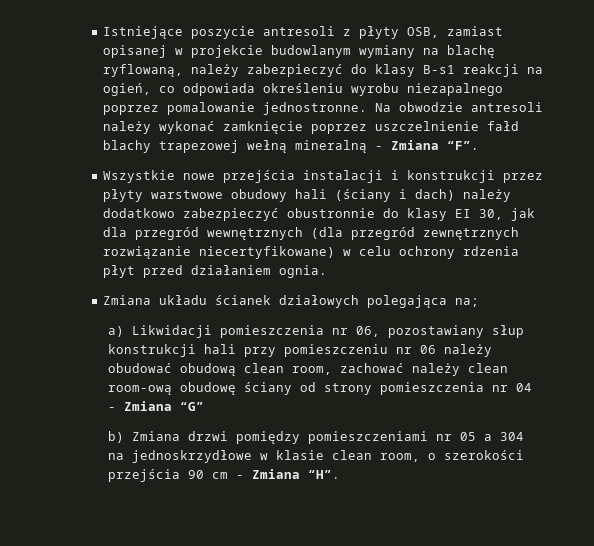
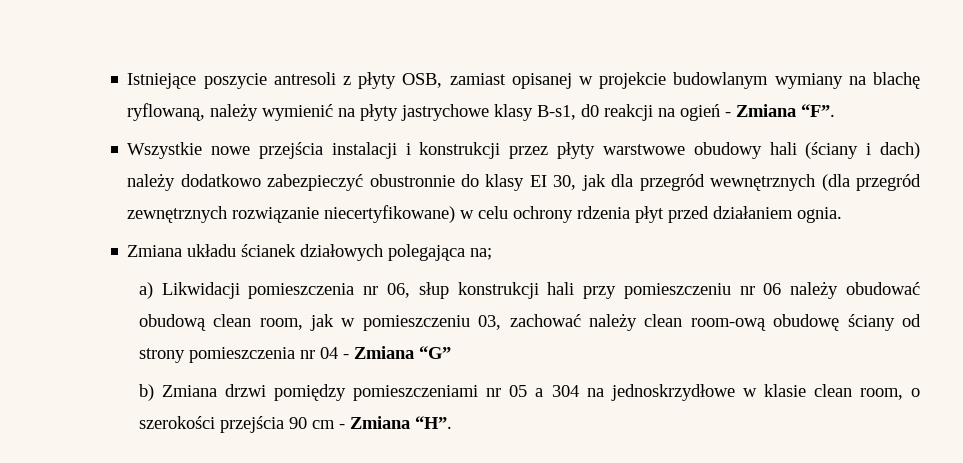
- Istniejące poszycie antresoli z płyty OSB, zamiast opisanej w projekcie budowlanym wymiany na blachę ryflowaną, należy zabezpieczyć do klasy B-s1 reakcji na ogień, co odpowiada określeniu wyrobu niezapalnego poprzez pomalowanie jednostronne. Na obwodzie antresoli należy wykonać zamknięcie poprzez uszczelnienie fałd blachy trapezowej wełną mineralną - Zmiana “F”.
+ Istniejące poszycie antresoli z płyty OSB, zamiast opisanej w projekcie budowlanym wymiany na blachę ryflowaną, należy wymienić na płyty jastrychowe klasy B-s1, d0 reakcji na ogień - Zmiana “F”.
- a) Likwidacji pomieszczenia nr 06, pozostawiany słup konstrukcji hali przy pomieszczeniu nr 06 należy obudować obudową clean room, zachować należy clean room-ową obudowę ściany od strony pomieszczenia nr 04 - Zmiana “G”
+ a) Likwidacji pomieszczenia nr 06, słup konstrukcji hali przy pomieszczeniu nr 06 należy obudować obudową clean room, jak w pomieszczeniu 03, zachować należy clean room-ową obudowę ściany od strony pomieszczenia nr 04 - Zmiana “G”

